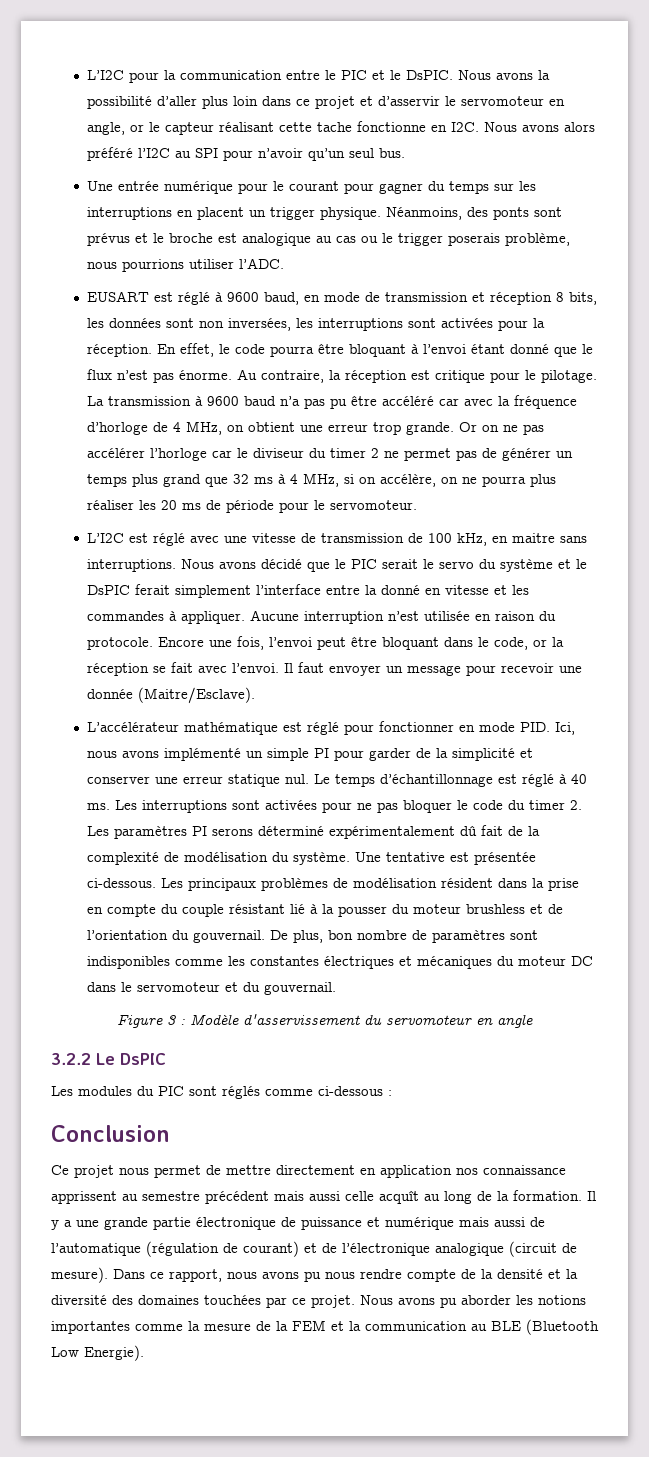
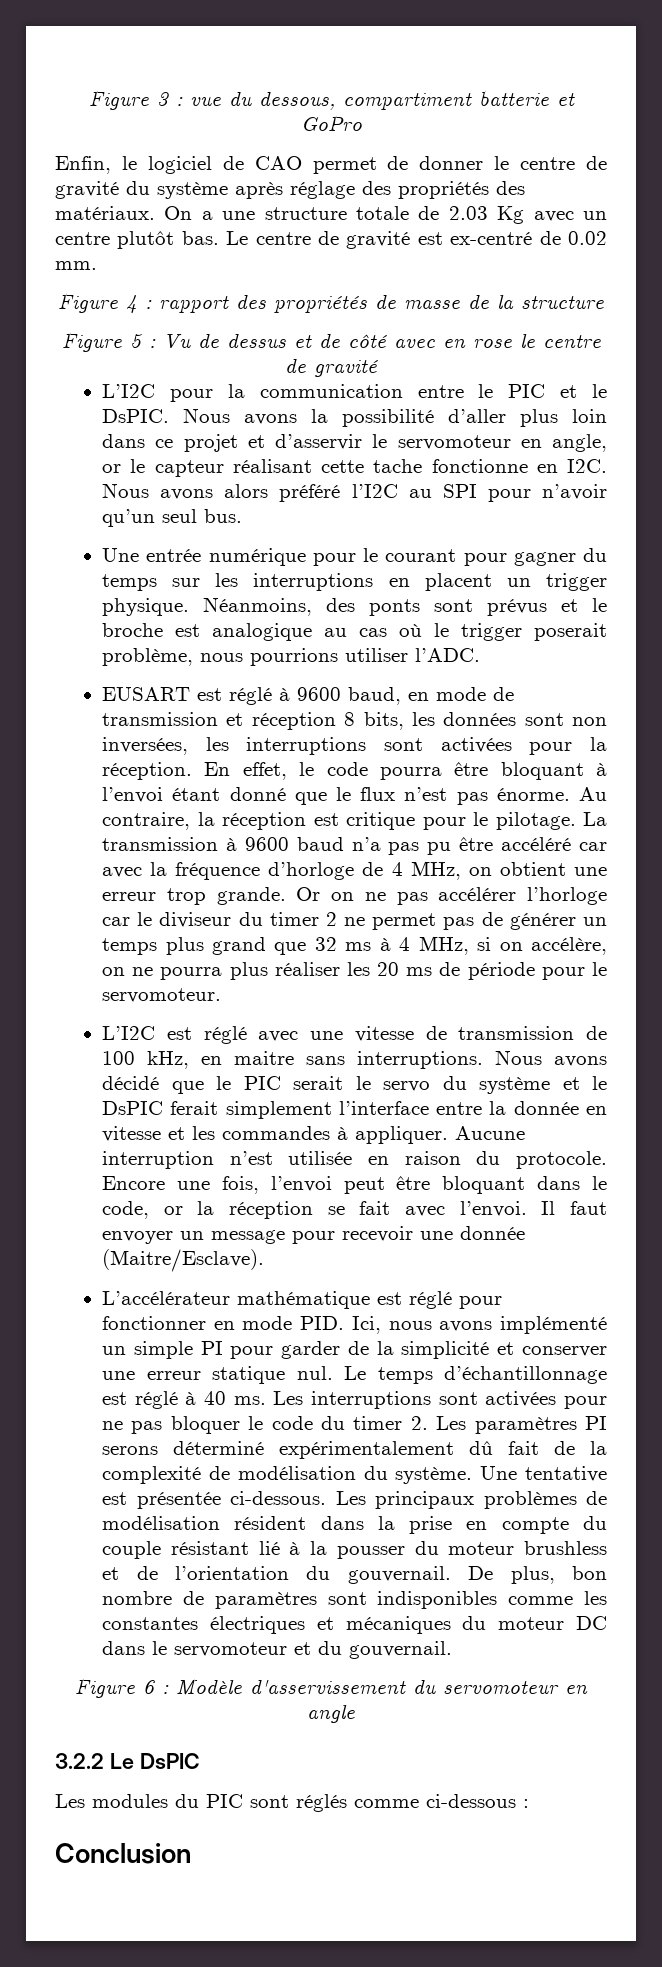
+ Figure 3 : vue du dessous, compartiment batterie et GoPro
+ Enfin, le logiciel de CAO permet de donner le centre de gravité du système après réglage des propriétés des matériaux. On a une structure totale de 2.03 Kg avec un centre plutôt bas. Le centre de gravité est ex-centré de 0.02 mm.
+ Figure 4 : rapport des propriétés de masse de la structure
+ Figure 5 : Vu de dessus et de côté avec en rose le centre de gravité
- Néanmoins, des ponts sont prévus et le broche est analogique au cas ou le trigger poserais problème, nous pourrions utiliser l’ADC.
+ Néanmoins, des ponts sont prévus et le broche est analogique au cas où le trigger poserait problème, nous pourrions utiliser l’ADC.
- Nous avons décidé que le PIC serait le servo du système et le DsPIC ferait simplement l’interface entre la donné en vitesse et les commandes à appliquer.
+ Nous avons décidé que le PIC serait le servo du système et le DsPIC ferait simplement l’interface entre la donnée en vitesse et les commandes à appliquer.
- Figure 3 : Modèle d'asservissement du servomoteur en angle
+ Figure 6 : Modèle d'asservissement du servomoteur en angle
- Ce projet nous permet de mettre directement en application nos connaissance apprissent au semestre précédent mais aussi celle acquît au long de la formation. Il y a une grande partie électronique de puissance et numérique mais aussi de l’automatique (régulation de courant) et de l’électronique analogique (circuit de mesure). Dans ce rapport, nous avons pu nous rendre compte de la densité et la diversité des domaines touchées par ce projet. Nous avons pu aborder les notions importantes comme la mesure de la FEM et la communication au BLE (Bluetooth Low Energie).

